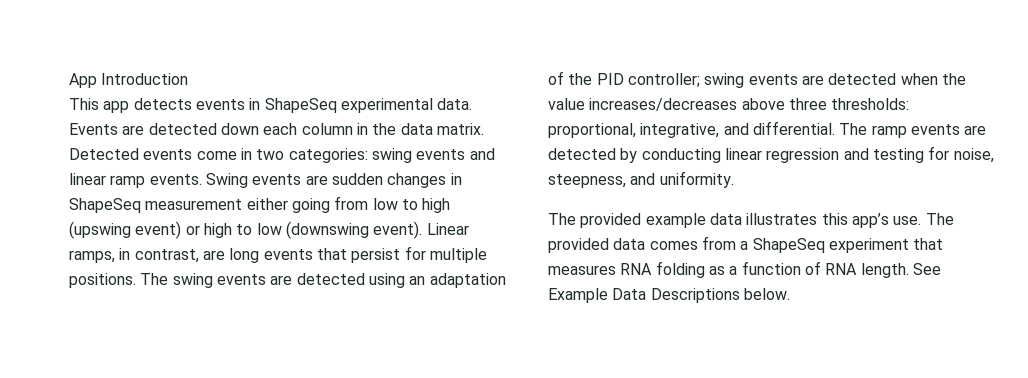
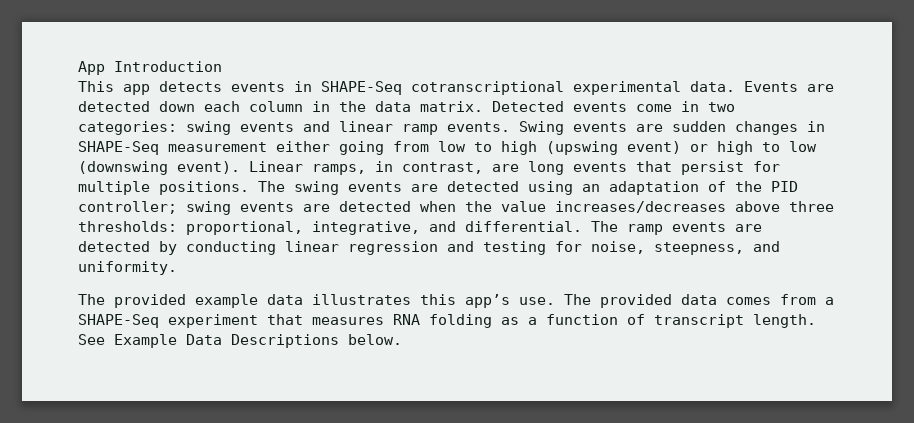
- This app detects events in ShapeSeq experimental data.
+ This app detects events in SHAPE-Seq cotranscriptional experimental data.
- Swing events are sudden changes in ShapeSeq measurement either going from low to high (upswing event) or high to low (downswing event).
+ Swing events are sudden changes in SHAPE-Seq measurement either going from low to high (upswing event) or high to low (downswing event).
- The provided data comes from a ShapeSeq experiment that measures RNA folding as a function of RNA length.
+ The provided data comes from a SHAPE-Seq experiment that measures RNA folding as a function of transcript length.

